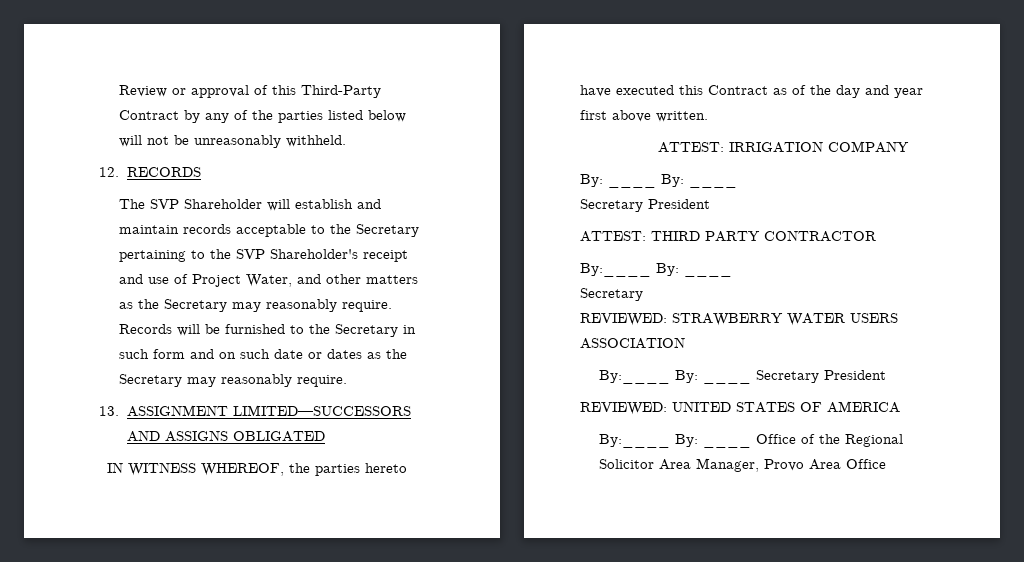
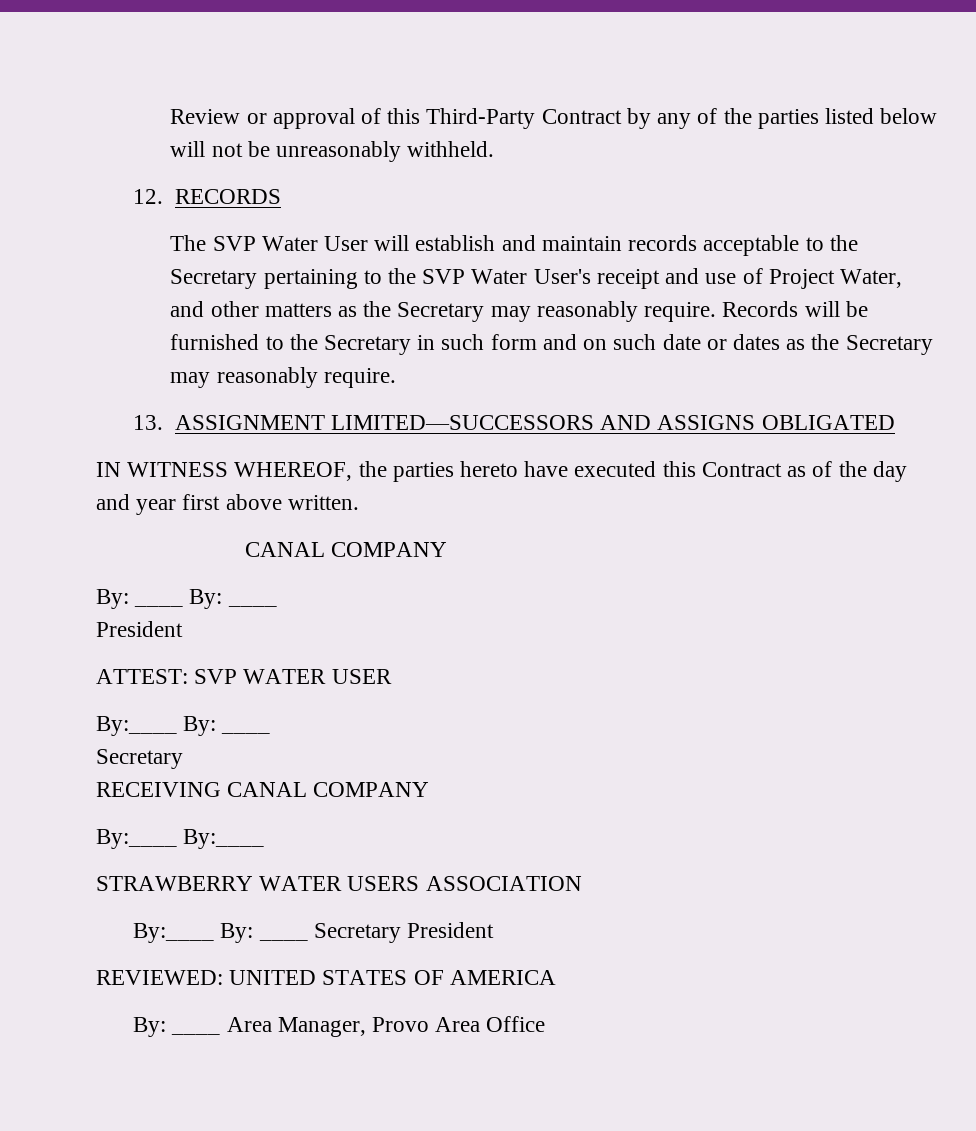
- The SVP Shareholder will establish and maintain records acceptable to the Secretary pertaining to the SVP Shareholder's receipt and use of Project Water, and other matters as the Secretary may reasonably require.
+ The SVP Water User will establish and maintain records acceptable to the Secretary pertaining to the SVP Water User's receipt and use of Project Water, and other matters as the Secretary may reasonably require.
  IN WITNESS WHEREOF, the parties hereto have executed this Contract as of the day and year first above written.
- ATTEST: IRRIGATION COMPANY
+ CANAL COMPANY
  By: ____ By: ____
- Secretary President
+ President
- ATTEST: THIRD PARTY CONTRACTOR
+ ATTEST: SVP WATER USER
- REVIEWED: STRAWBERRY WATER USERS ASSOCIATION
+ RECEIVING CANAL COMPANY
+ By:____ By:____
+ STRAWBERRY WATER USERS ASSOCIATION
- By:____ By: ____ Office of the Regional Solicitor Area Manager, Provo Area Office
+ By: ____ Area Manager, Provo Area Office

